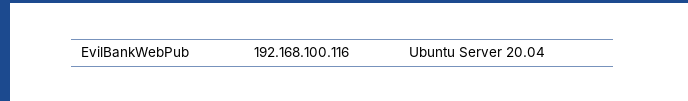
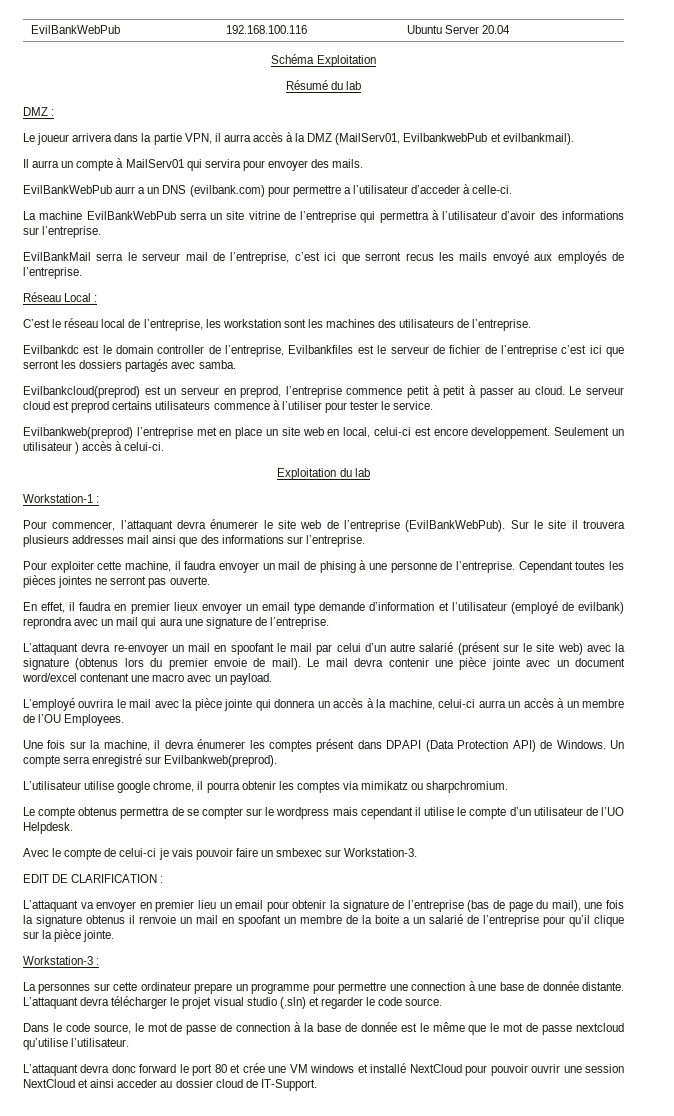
+ Schéma Exploitation
+ Résumé du lab
+ DMZ :
+ Le joueur arrivera dans la partie VPN, il aurra accès à la DMZ (MailServ01, EvilbankwebPub et evilbankmail).
+ Il aurra un compte à MailServ01 qui servira pour envoyer des mails.
+ EvilBankWebPub aurr a un DNS (evilbank.com) pour permettre a l’utilisateur d’acceder à celle-ci.
+ La machine EvilBankWebPub serra un site vitrine de l’entreprise qui permettra à l’utilisateur d’avoir des informations sur l’entreprise.
+ EvilBankMail serra le serveur mail de l’entreprise, c’est ici que serront recus les mails envoyé aux employés de l’entreprise.
+ Réseau Local :
+ C’est le réseau local de l’entreprise, les workstation sont les machines des utilisateurs de l’entreprise.
+ Evilbankdc est le domain controller de l’entreprise, Evilbankfiles est le serveur de fichier de l’entreprise c’est ici que serront les dossiers partagés avec samba.
+ Evilbankcloud(preprod) est un serveur en preprod, l’entreprise commence petit à petit à passer au cloud. Le serveur cloud est preprod certains utilisateurs commence à l’utiliser pour tester le service.
+ Evilbankweb(preprod) l’entreprise met en place un site web en local, celui-ci est encore developpement. Seulement un utilisateur ) accès à celui-ci.
+ Exploitation du lab
+ Workstation-1 :
+ Pour commencer, l’attaquant devra énumerer le site web de l’entreprise (EvilBankWebPub). Sur le site il trouvera plusieurs addresses mail ainsi que des informations sur l’entreprise.
+ Pour exploiter cette machine, il faudra envoyer un mail de phising à une personne de l’entreprise. Cependant toutes les pièces jointes ne serront pas ouverte.
+ En effet, il faudra en premier lieux envoyer un email type demande d’information et l’utilisateur (employé de evilbank) reprondra avec un mail qui aura une signature de l’entreprise.
+ L’attaquant devra re-envoyer un mail en spoofant le mail par celui d’un autre salarié (présent sur le site web) avec la signature (obtenus lors du premier envoie de mail). Le mail devra contenir une pièce jointe avec un document word/excel contenant une macro avec un payload.
+ L’employé ouvrira le mail avec la pièce jointe qui donnera un accès à la machine, celui-ci aurra un accès à un membre de l’OU Employees.
+ Une fois sur la machine, il devra énumerer les comptes présent dans DPAPI (Data Protection API) de Windows. Un compte serra enregistré sur Evilbankweb(preprod).
+ L’utilisateur utilise google chrome, il pourra obtenir les comptes via mimikatz ou sharpchromium.
+ Le compte obtenus permettra de se compter sur le wordpress mais cependant il utilise le compte d’un utilisateur de l’UO Helpdesk.
+ Avec le compte de celui-ci je vais pouvoir faire un smbexec sur Workstation-3.
+ EDIT DE CLARIFICATION :
+ L’attaquant va envoyer en premier lieu un email pour obtenir la signature de l’entreprise (bas de page du mail), une fois la signature obtenus il renvoie un mail en spoofant un membre de la boite a un salarié de l’entreprise pour qu’il clique sur la pièce jointe.
+ Workstation-3 :
+ La personnes sur cette ordinateur prepare un programme pour permettre une connection à une base de donnée distante. L’attaquant devra télécharger le projet visual studio (.sln) et regarder le code source.
+ Dans le code source, le mot de passe de connection à la base de donnée est le même que le mot de passe nextcloud qu’utilise l’utilisateur.
+ L’attaquant devra donc forward le port 80 et crée une VM windows et installé NextCloud pour pouvoir ouvrir une session NextCloud et ainsi acceder au dossier cloud de IT-Support.

